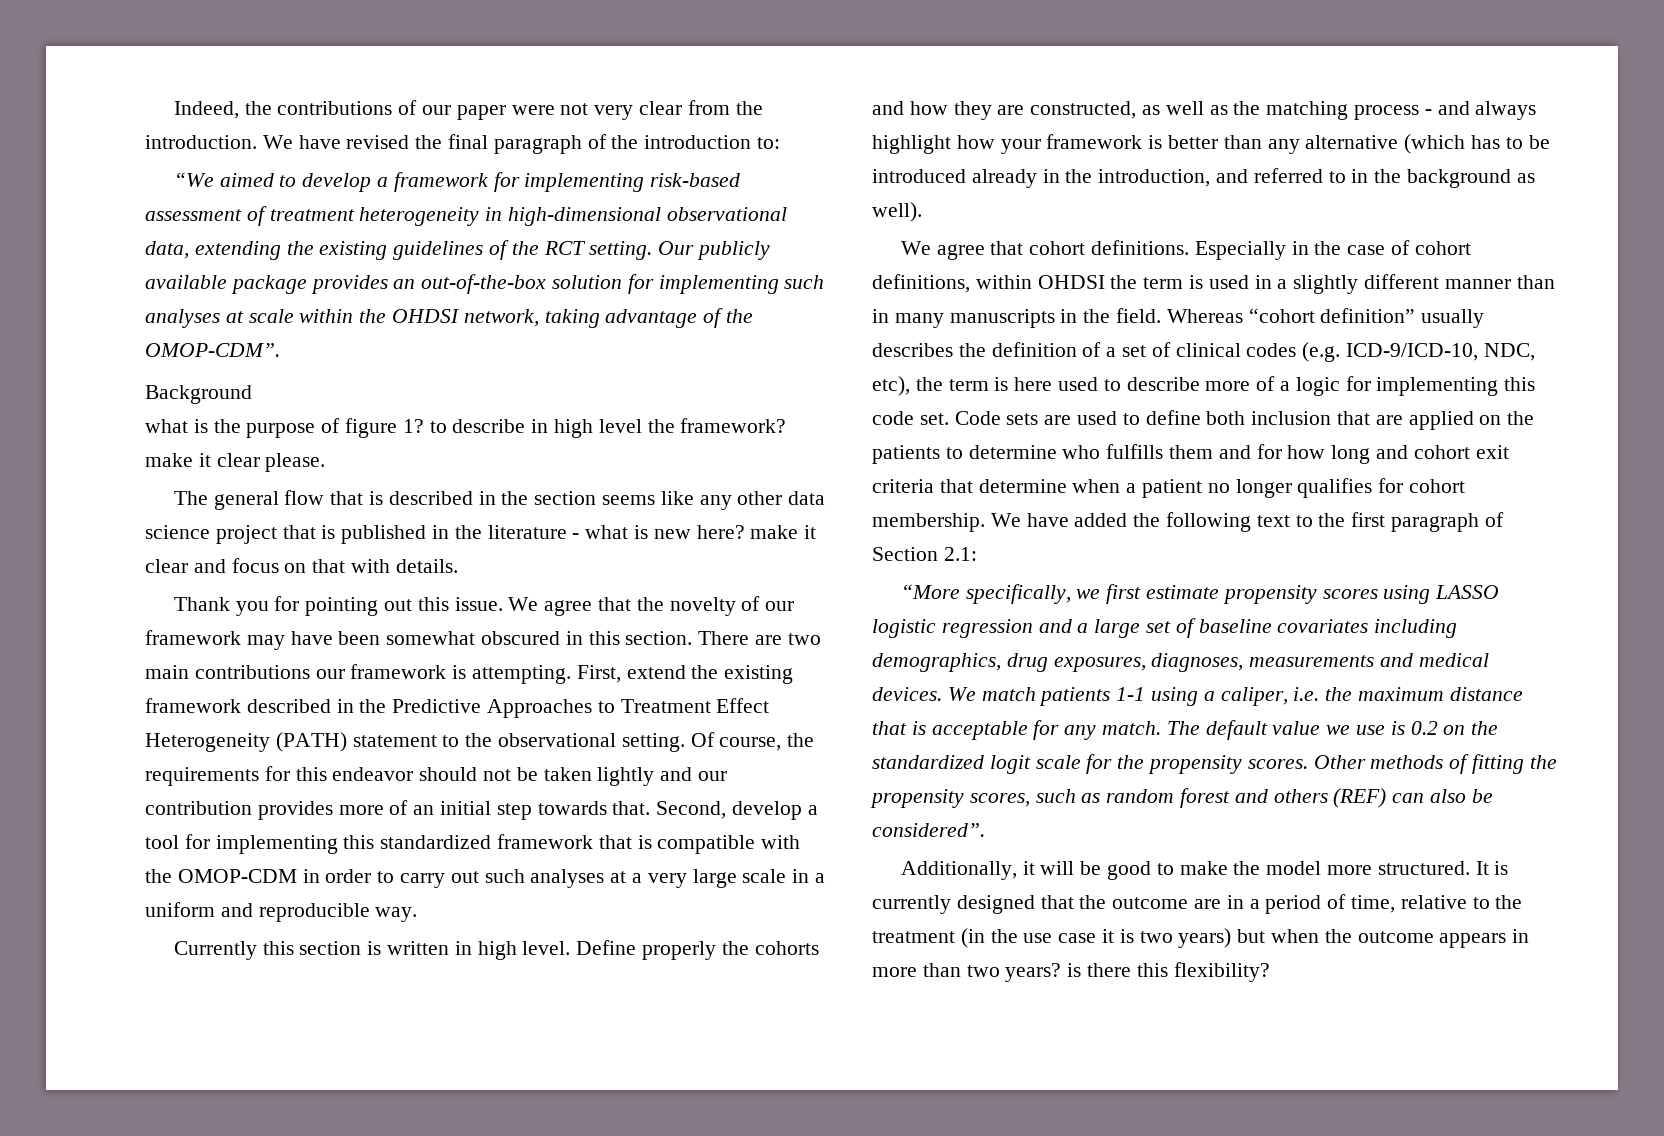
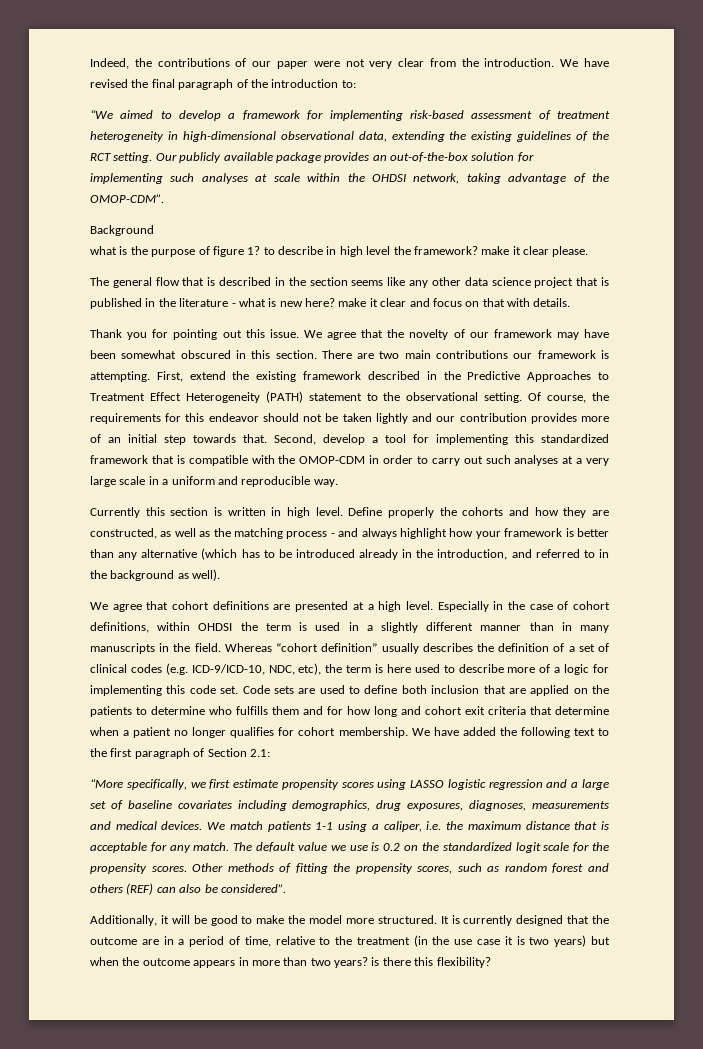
- We agree that cohort definitions.
+ We agree that cohort definitions are presented at a high level.

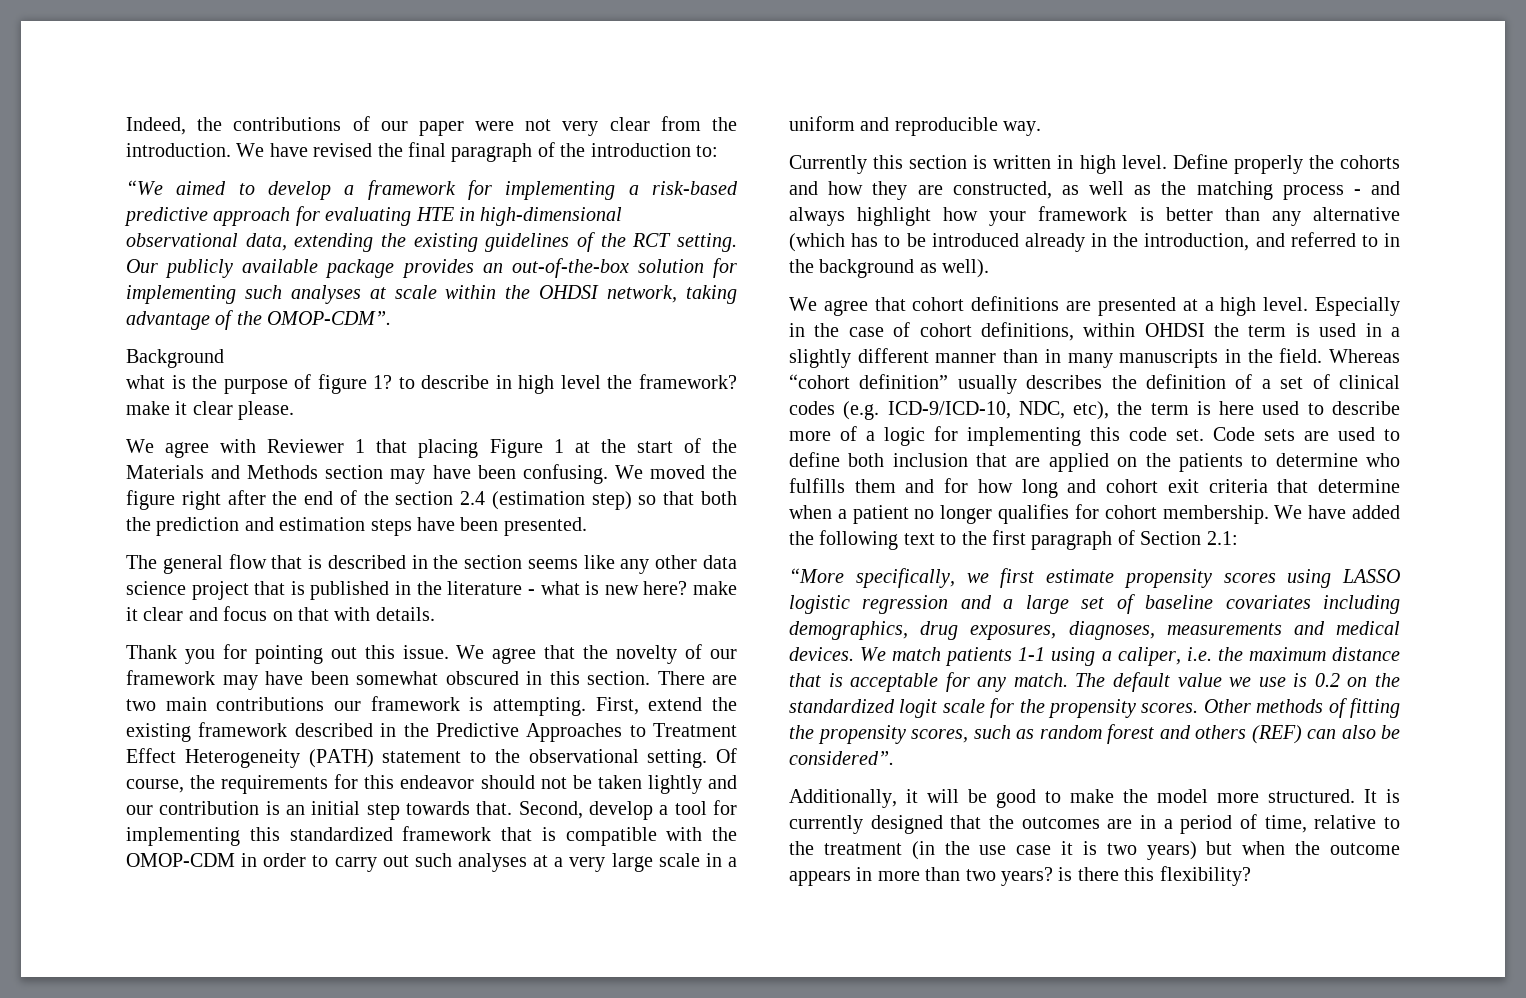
- “We aimed to develop a framework for implementing risk-based assessment of treatment heterogeneity in high-dimensional observational data, extending the existing guidelines of the RCT setting.
+ “We aimed to develop a framework for implementing a risk-based predictive approach for evaluating HTE in high-dimensional observational data, extending the existing guidelines of the RCT setting.
+ We agree with Reviewer 1 that placing Figure 1 at the start of the Materials and Methods section may have been confusing. We moved the figure right after the end of the section 2.4 (estimation step) so that both the prediction and estimation steps have been presented.
- Of course, the requirements for this endeavor should not be taken lightly and our contribution provides more of an initial step towards that.
+ Of course, the requirements for this endeavor should not be taken lightly and our contribution is an initial step towards that.
- It is currently designed that the outcome are in a period of time, relative to the treatment (in the use case it is two years) but when the outcome appears in more than two years? is there this flexibility?
+ It is currently designed that the outcomes are in a period of time, relative to the treatment (in the use case it is two years) but when the outcome appears in more than two years? is there this flexibility?

